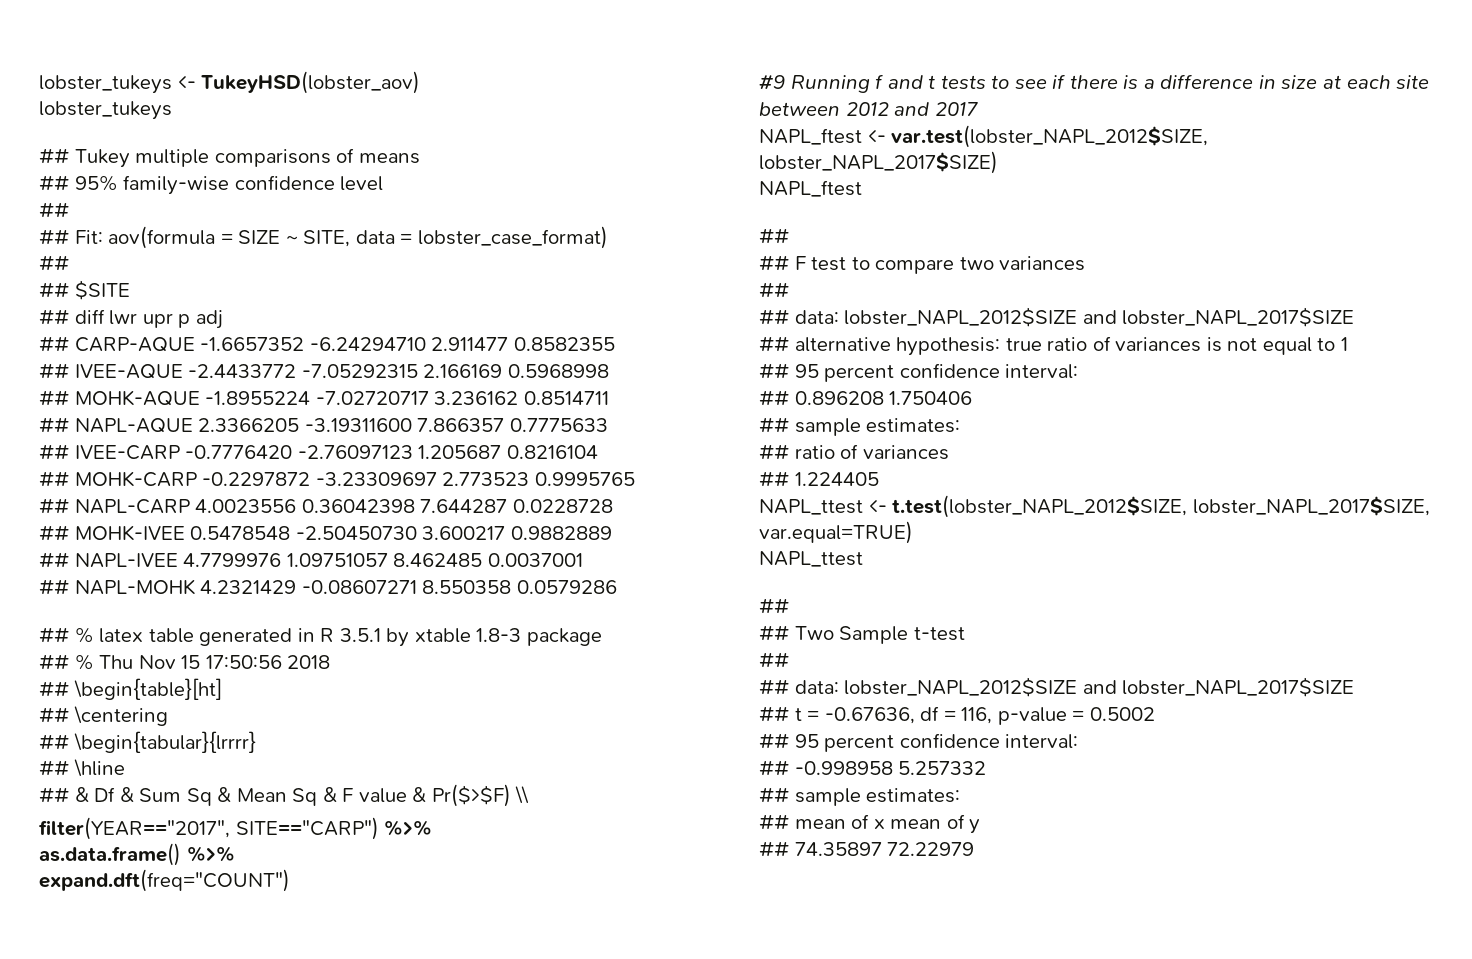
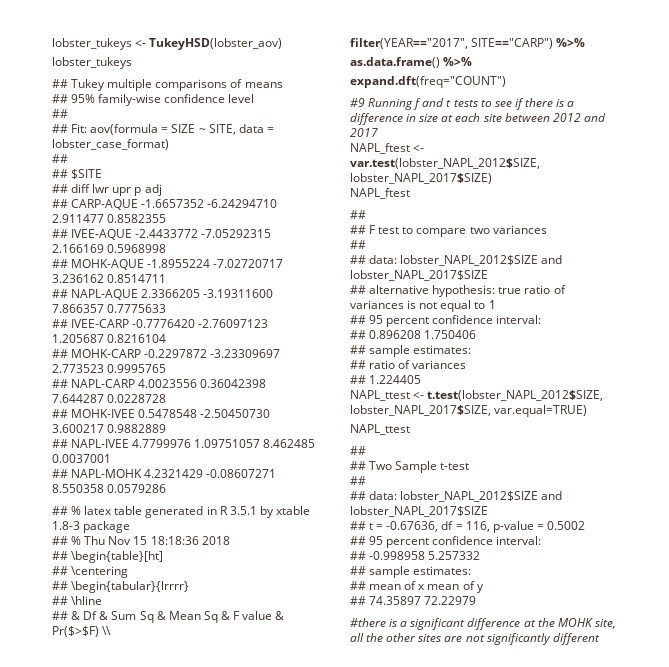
- ## % Thu Nov 15 17:50:56 2018
+ ## % Thu Nov 15 18:18:36 2018
+ #there is a significant difference at the MOHK site, all the other sites are not significantly different

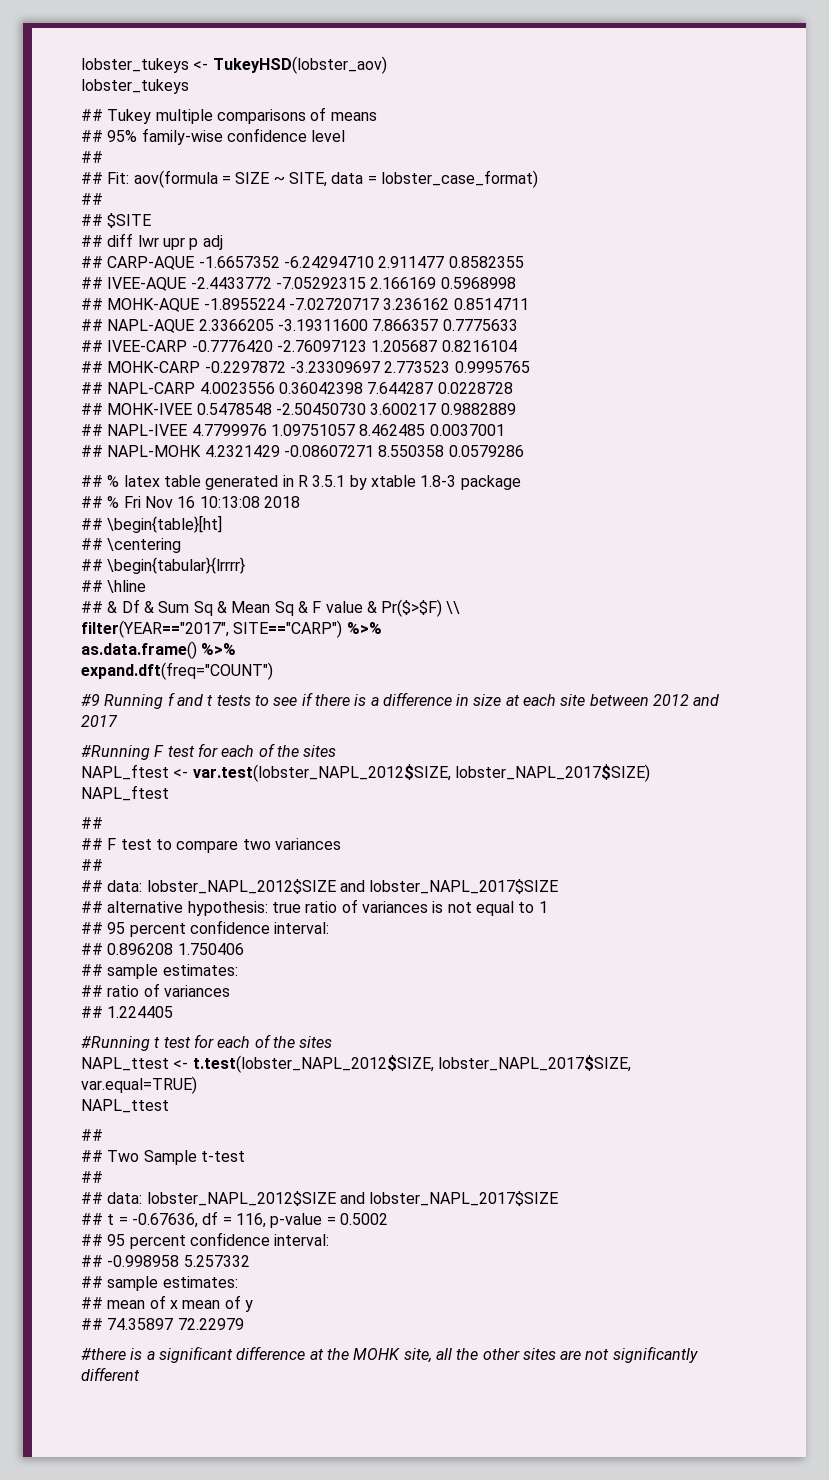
- ## % Thu Nov 15 18:18:36 2018
+ ## % Fri Nov 16 10:13:08 2018
+ #Running F test for each of the sites
+ #Running t test for each of the sites

